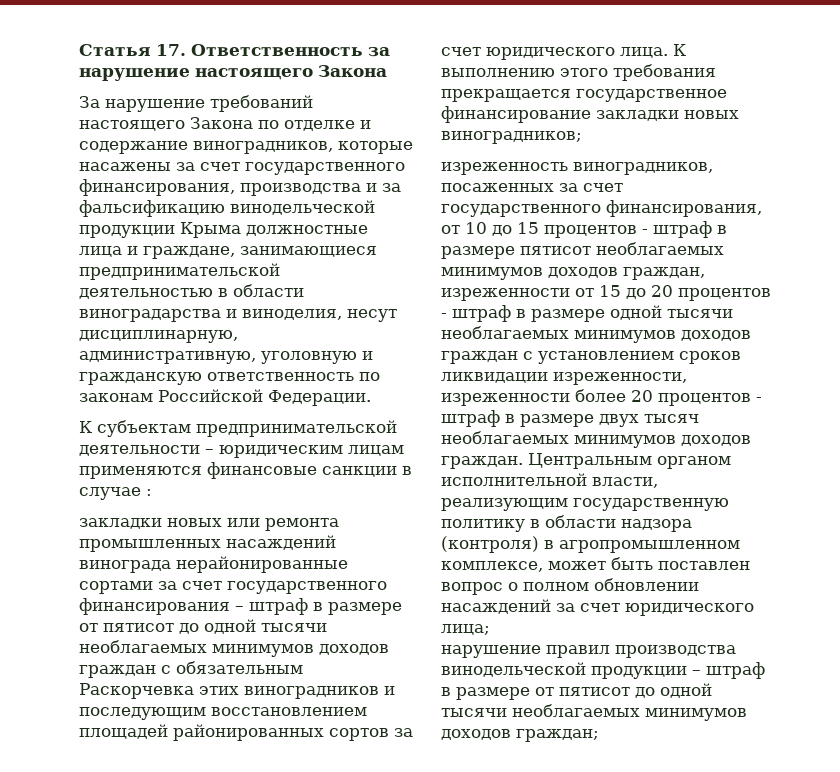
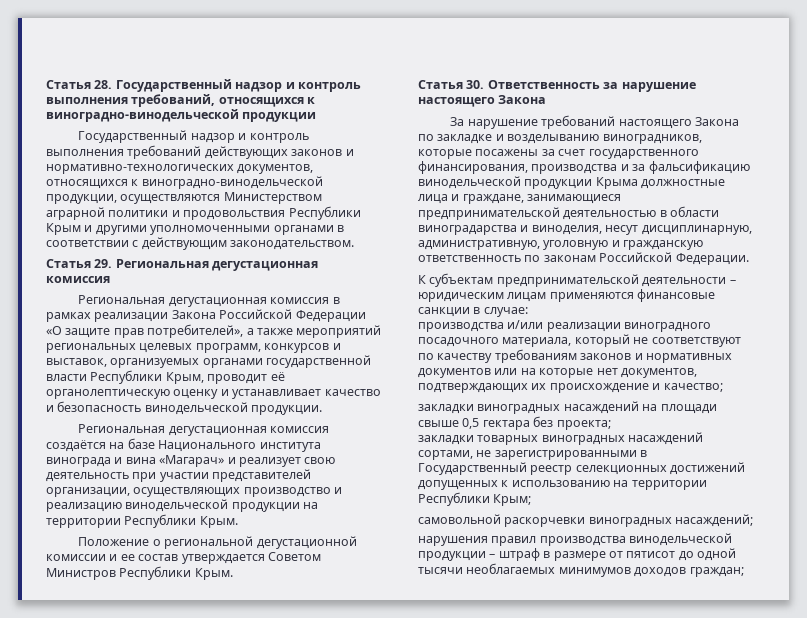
- Статья 17. Ответственность за нарушение настоящего Закона
+ Статья 28. Государственный надзор и контроль выполнения требований, относящихся к виноградно-винодельческой продукции
+ Государственный надзор и контроль выполнения требований действующих законов и нормативно-технологических документов, относящихся к виноградно-винодельческой продукции, осуществляются Министерством аграрной политики и продовольствия Республики Крым и другими уполномоченными органами в соответствии с действующим законодательством.
+ Статья 29. Региональная дегустационная комиссия
+ Региональная дегустационная комиссия в рамках реализации Закона Российской Федерации «О защите прав потребителей», а также мероприятий региональных целевых программ, конкурсов и выставок, организуемых органами государственной власти Республики Крым, проводит её органолептическую оценку и устанавливает качество и безопасность винодельческой продукции.
+ Региональная дегустационная комиссия создаётся на базе Национального института винограда и вина «Магарач» и реализует свою деятельность при участии представителей организации, осуществляющих производство и реализацию винодельческой продукции на территории Республики Крым.
+ Положение о региональной дегустационной комиссии и ее состав утверждается Советом Министров Республики Крым.
+ Статья 30. Ответственность за нарушение настоящего Закона
- За нарушение требований настоящего Закона по отделке и содержание виноградников, которые насажены за счет государственного финансирования, производства и за фальсификацию винодельческой продукции Крыма должностные лица и граждане, занимающиеся предпринимательской деятельностью в области виноградарства и виноделия, несут дисциплинарную, административную, уголовную и гражданскую ответственность по законам Российской Федерации.
+ За нарушение требований настоящего Закона по закладке и возделыванию виноградников, которые посажены за счет государственного финансирования, производства и за фальсификацию винодельческой продукции Крыма должностные лица и граждане, занимающиеся предпринимательской деятельностью в области виноградарства и виноделия, несут дисциплинарную, административную, уголовную и гражданскую ответственность по законам Российской Федерации.
- К субъектам предпринимательской деятельности – юридическим лицам применяются финансовые санкции в случае :
- закладки новых или ремонта промышленных насаждений винограда нерайонированные сортами за счет государственного финансирования – штраф в размере от пятисот до одной тысячи необлагаемых минимумов доходов граждан с обязательным Раскорчевка этих виноградников и последующим восстановлением площадей районированных сортов за счет юридического лица. К выполнению этого требования прекращается государственное финансирование закладки новых виноградников;
- изреженность виноградников, посаженных за счет государственного финансирования, от 10 до 15 процентов - штраф в размере пятисот необлагаемых минимумов доходов граждан, изреженности от 15 до 20 процентов - штраф в размере одной тысячи необлагаемых минимумов доходов граждан с установлением сроков ликвидации изреженности, изреженности более 20 процентов - штраф в размере двух тысяч необлагаемых минимумов доходов граждан. Центральным органом исполнительной власти, реализующим государственную политику в области надзора (контроля) в агропромышленном комплексе, может быть поставлен вопрос о полном обновлении насаждений за счет юридического лица;
- нарушение правил производства винодельческой продукции – штраф в размере от пятисот до одной тысячи необлагаемых минимумов доходов граждан;
+ К субъектам предпринимательской деятельности – юридическим лицам применяются финансовые санкции в случае:
+ производства и/или реализации виноградного посадочного материала, который не соответствуют по качеству требованиям законов и нормативных документов или на которые нет документов, подтверждающих их происхождение и качество;
+ закладки виноградных насаждений на площади свыше 0,5 гектара без проекта;
+ закладки товарных виноградных насаждений сортами, не зарегистрированными в Государственный реестр селекционных достижений допущенных к использованию на территории Республики Крым;
+ самовольной раскорчевки виноградных насаждений;
+ нарушения правил производства винодельческой продукции – штраф в размере от пятисот до одной тысячи необлагаемых минимумов доходов граждан;

